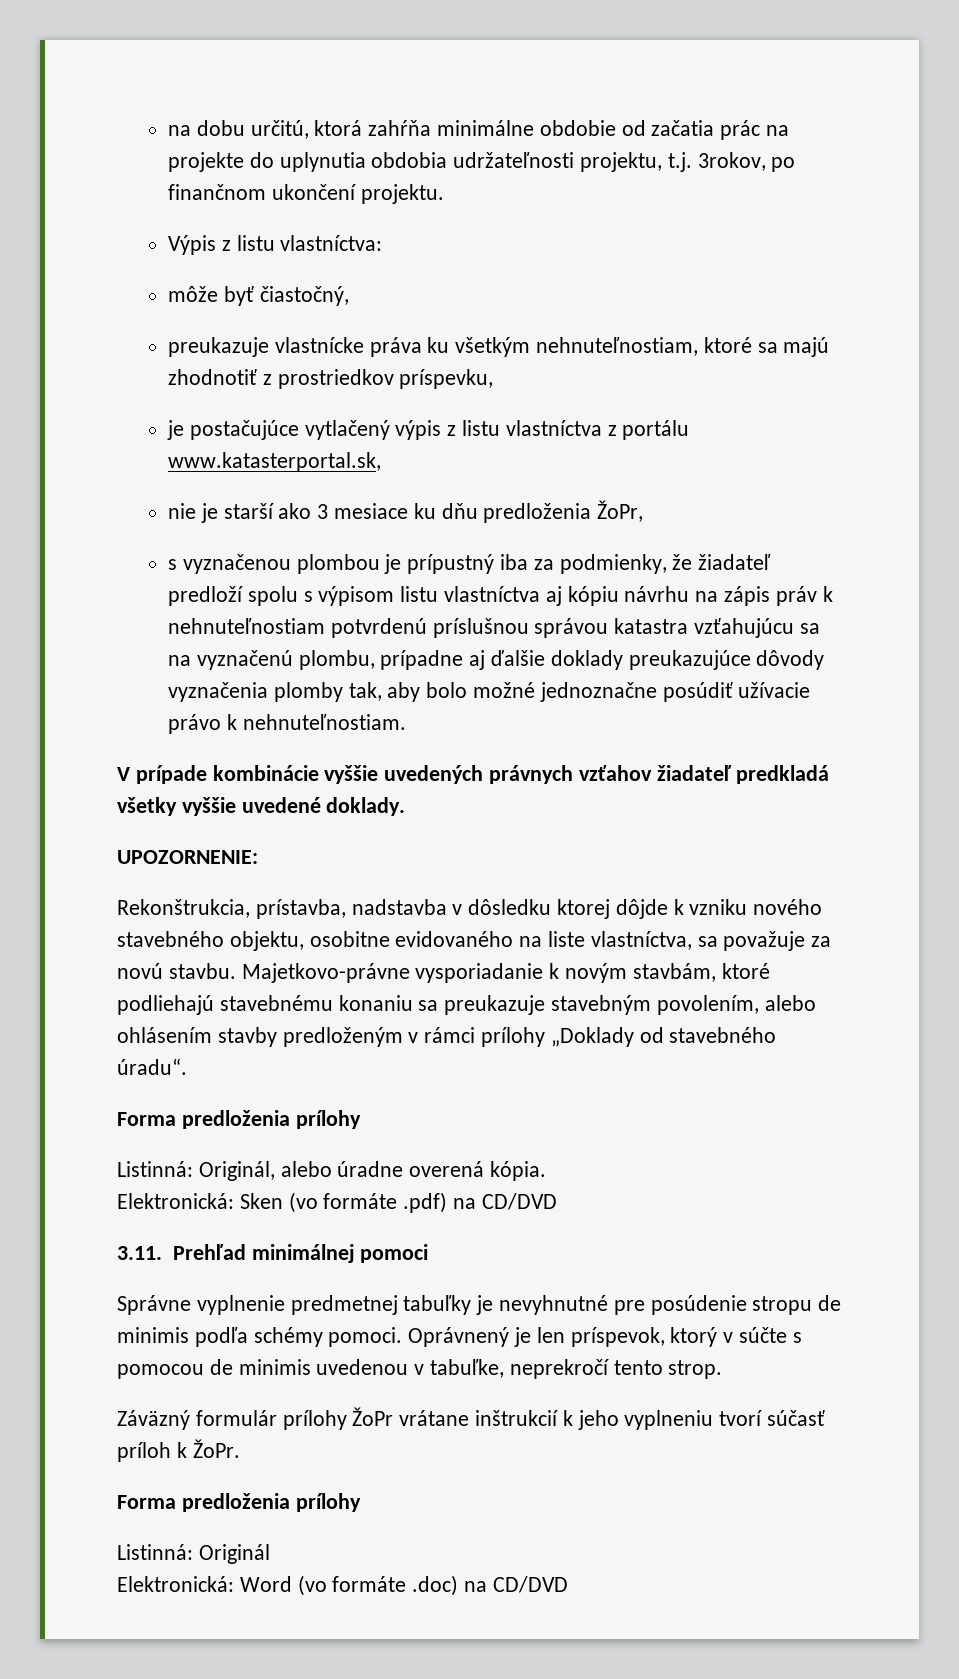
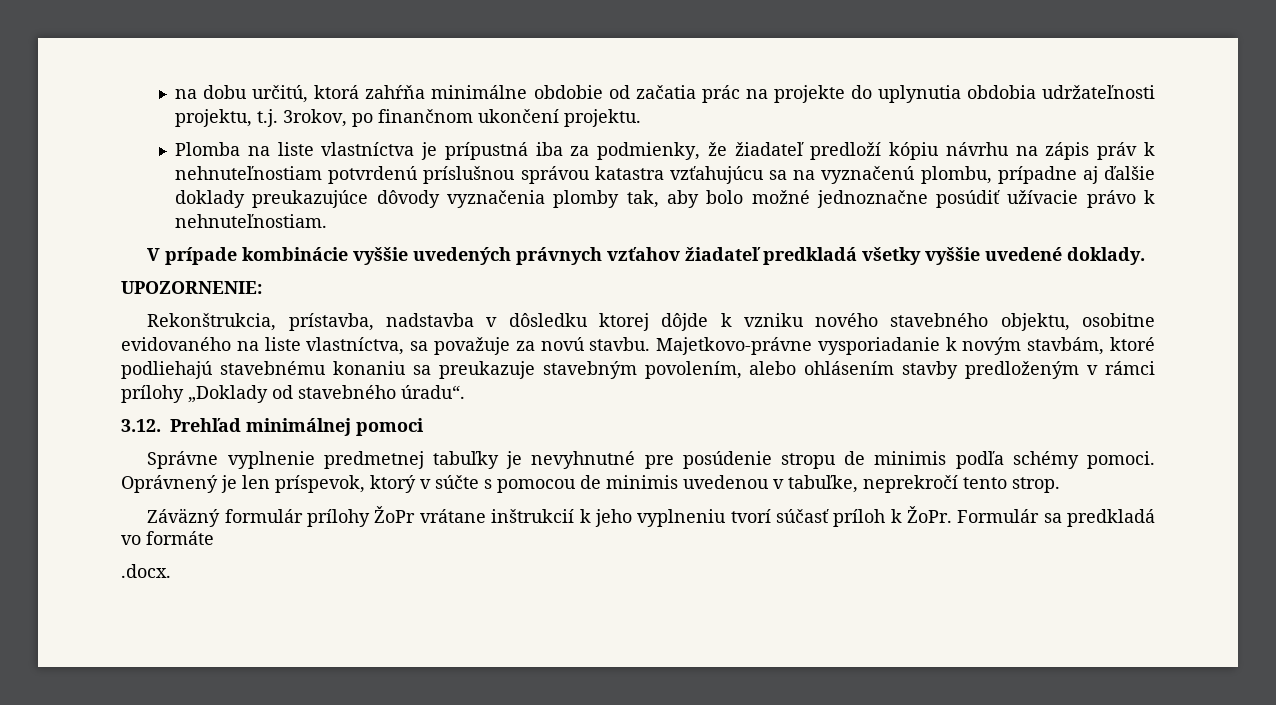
- Výpis z listu vlastníctva:
- môže byť čiastočný,
- preukazuje vlastnícke práva ku všetkým nehnuteľnostiam, ktoré sa majú zhodnotiť z prostriedkov príspevku,
- je postačujúce vytlačený výpis z listu vlastníctva z portálu www.katasterportal.sk,
- nie je starší ako 3 mesiace ku dňu predloženia ŽoPr,
- s vyznačenou plombou je prípustný iba za podmienky, že žiadateľ predloží spolu s výpisom listu vlastníctva aj kópiu návrhu na zápis práv k nehnuteľnostiam potvrdenú príslušnou správou katastra vzťahujúcu sa na vyznačenú plombu, prípadne aj ďalšie doklady preukazujúce dôvody vyznačenia plomby tak, aby bolo možné jednoznačne posúdiť užívacie právo k nehnuteľnostiam.
+ Plomba na liste vlastníctva je prípustná iba za podmienky, že žiadateľ predloží kópiu návrhu na zápis práv k nehnuteľnostiam potvrdenú príslušnou správou katastra vzťahujúcu sa na vyznačenú plombu, prípadne aj ďalšie doklady preukazujúce dôvody vyznačenia plomby tak, aby bolo možné jednoznačne posúdiť užívacie právo k nehnuteľnostiam.
  Majetkovo-právne vysporiadanie k novým stavbám, ktoré podliehajú stavebnému konaniu sa preukazuje stavebným povolením, alebo ohlásením stavby predloženým v rámci prílohy „Doklady od stavebného úradu“.
- Forma predloženia prílohy
- Listinná: Originál, alebo úradne overená kópia.
- Elektronická: Sken (vo formáte .pdf) na CD/DVD
- 3.11. Prehľad minimálnej pomoci
+ 3.12. Prehľad minimálnej pomoci
- Záväzný formulár prílohy ŽoPr vrátane inštrukcií k jeho vyplneniu tvorí súčasť príloh k ŽoPr.
- Forma predloženia prílohy
- Listinná: Originál
- Elektronická: Word (vo formáte .doc) na CD/DVD
+ Záväzný formulár prílohy ŽoPr vrátane inštrukcií k jeho vyplneniu tvorí súčasť príloh k ŽoPr. Formulár sa predkladá vo formáte
+ .docx.

